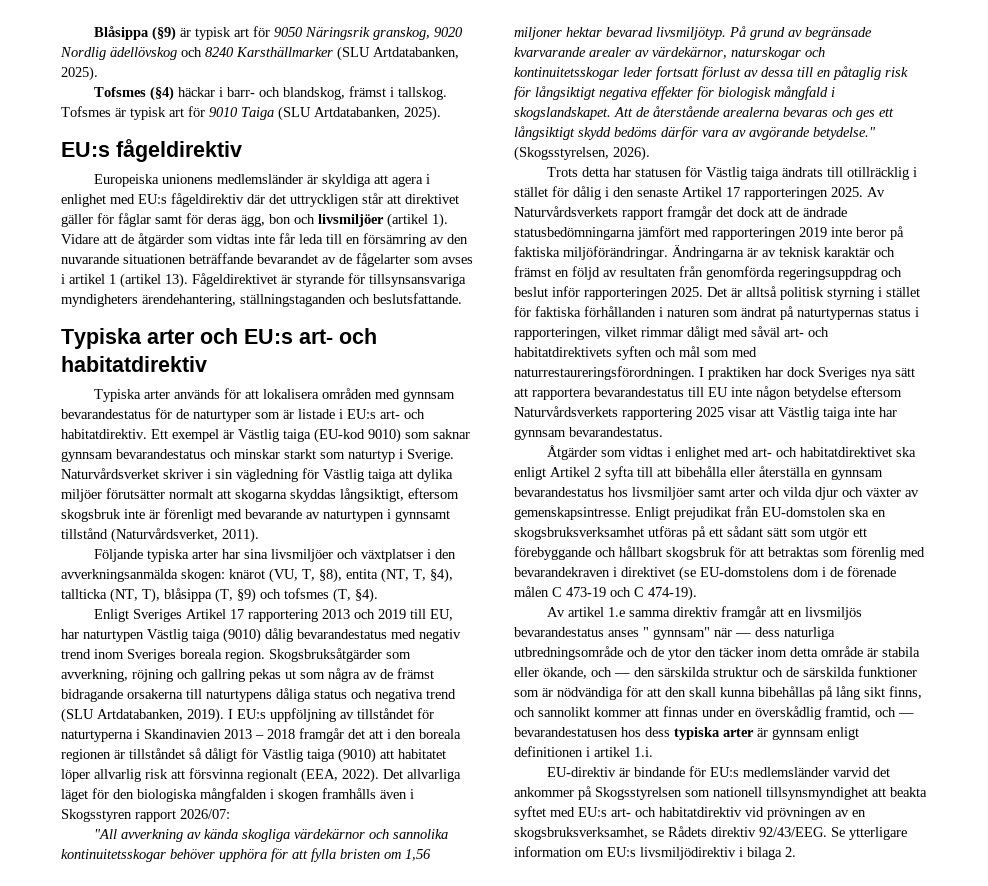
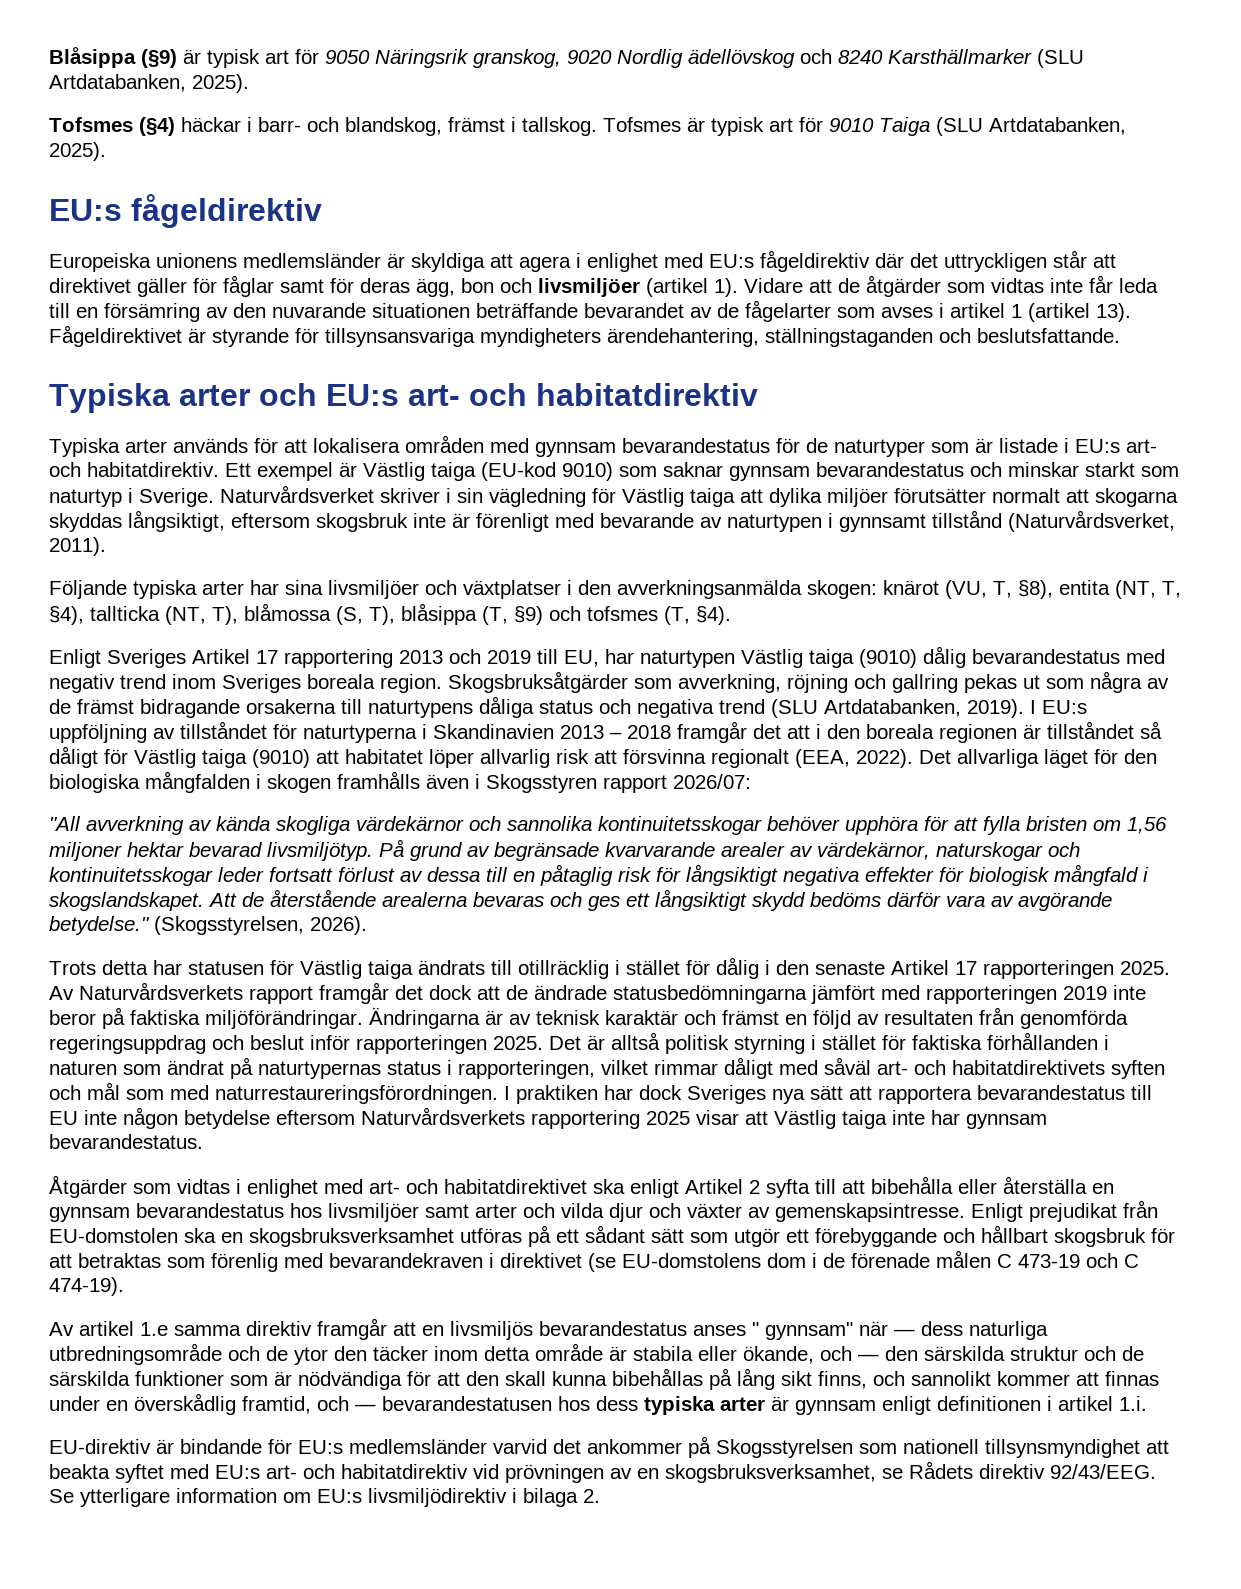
- Följande typiska arter har sina livsmiljöer och växtplatser i den avverkningsanmälda skogen: knärot (VU, T, §8), entita (NT, T, §4), tallticka (NT, T), blåsippa (T, §9) och tofsmes (T, §4).
+ Följande typiska arter har sina livsmiljöer och växtplatser i den avverkningsanmälda skogen: knärot (VU, T, §8), entita (NT, T, §4), tallticka (NT, T), blåmossa (S, T), blåsippa (T, §9) och tofsmes (T, §4).

